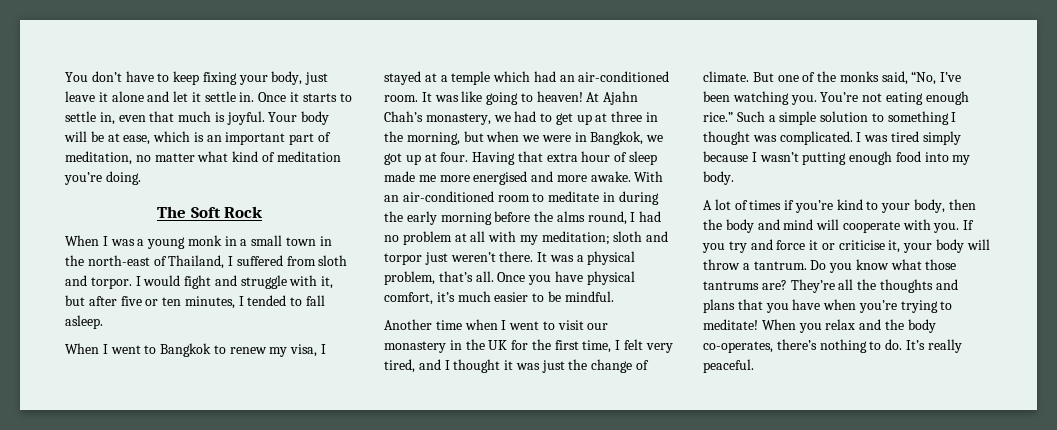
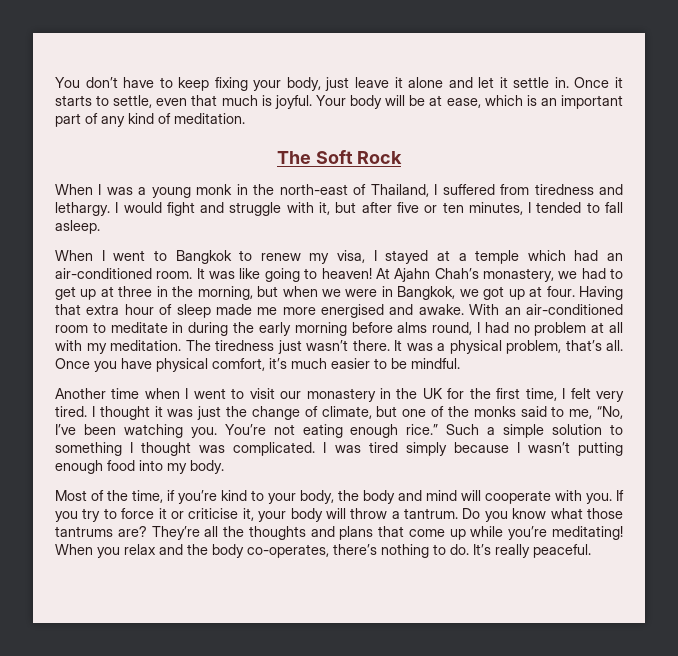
- Once it starts to settle in, even that much is joyful.
+ Once it starts to settle, even that much is joyful.
- Your body will be at ease, which is an important part of meditation, no matter what kind of meditation you’re doing.
+ Your body will be at ease, which is an important part of any kind of meditation.
- When I was a young monk in a small town in the north-east of Thailand, I suffered from sloth and torpor.
+ When I was a young monk in the north-east of Thailand, I suffered from tiredness and lethargy.
- Having that extra hour of sleep made me more energised and more awake.
+ Having that extra hour of sleep made me more energised and awake.
- With an air-conditioned room to meditate in during the early morning before the alms round, I had no problem at all with my meditation; sloth and torpor just weren’t there.
+ With an air-conditioned room to meditate in during the early morning before alms round, I had no problem at all with my meditation. The tiredness just wasn’t there.
- Another time when I went to visit our monastery in the UK for the first time, I felt very tired, and I thought it was just the change of climate. But one of the monks said, “No, I’ve been watching you.
+ Another time when I went to visit our monastery in the UK for the first time, I felt very tired. I thought it was just the change of climate, but one of the monks said to me, “No, I’ve been watching you.
- A lot of times if you’re kind to your body, then the body and mind will cooperate with you.
+ Most of the time, if you’re kind to your body, the body and mind will cooperate with you.
- If you try and force it or criticise it, your body will throw a tantrum.
+ If you try to force it or criticise it, your body will throw a tantrum.
- They’re all the thoughts and plans that you have when you’re trying to meditate!
+ They’re all the thoughts and plans that come up while you’re meditating!

